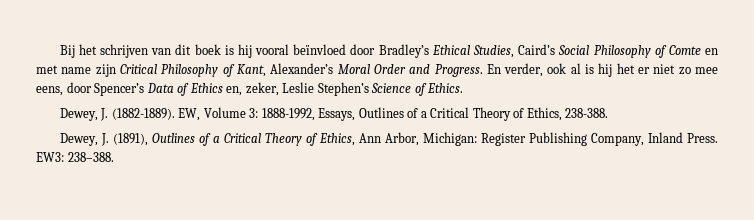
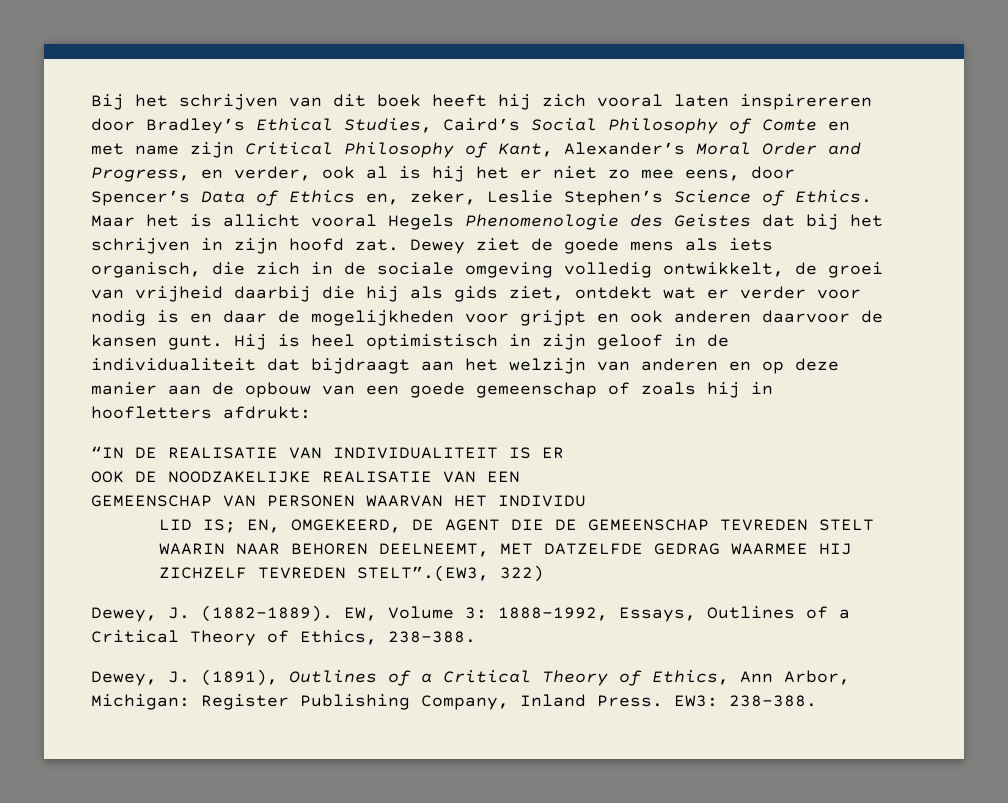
- Bij het schrijven van dit boek is hij vooral beïnvloed door Bradley’s Ethical Studies, Caird’s Social Philosophy of Comte en met name zijn Critical Philosophy of Kant, Alexander’s Moral Order and Progress. En verder, ook al is hij het er niet zo mee eens, door Spencer’s Data of Ethics en, zeker, Leslie Stephen’s Science of Ethics.
+ Bij het schrijven van dit boek heeft hij zich vooral laten inspirereren door Bradley’s Ethical Studies, Caird’s Social Philosophy of Comte en met name zijn Critical Philosophy of Kant, Alexander’s Moral Order and Progress, en verder, ook al is hij het er niet zo mee eens, door Spencer’s Data of Ethics en, zeker, Leslie Stephen’s Science of Ethics. Maar het is allicht vooral Hegels Phenomenologie des Geistes dat bij het schrijven in zijn hoofd zat. Dewey ziet de goede mens als iets organisch, die zich in de sociale omgeving volledig ontwikkelt, de groei van vrijheid daarbij die hij als gids ziet, ontdekt wat er verder voor nodig is en daar de mogelijkheden voor grijpt en ook anderen daarvoor de kansen gunt. Hij is heel optimistisch in zijn geloof in de individualiteit dat bijdraagt aan het welzijn van anderen en op deze manier aan de opbouw van een goede gemeenschap of zoals hij in hoofletters afdrukt:
+ “IN DE REALISATIE VAN INDIVIDUALITEIT IS ER
+ OOK DE NOODZAKELIJKE REALISATIE VAN EEN
+ GEMEENSCHAP VAN PERSONEN WAARVAN HET INDIVIDU
+ LID IS; EN, OMGEKEERD, DE AGENT DIE DE GEMEENSCHAP TEVREDEN STELT WAARIN NAAR BEHOREN DEELNEEMT, MET DATZELFDE GEDRAG WAARMEE HIJ ZICHZELF TEVREDEN STELT”.(EW3, 322)

